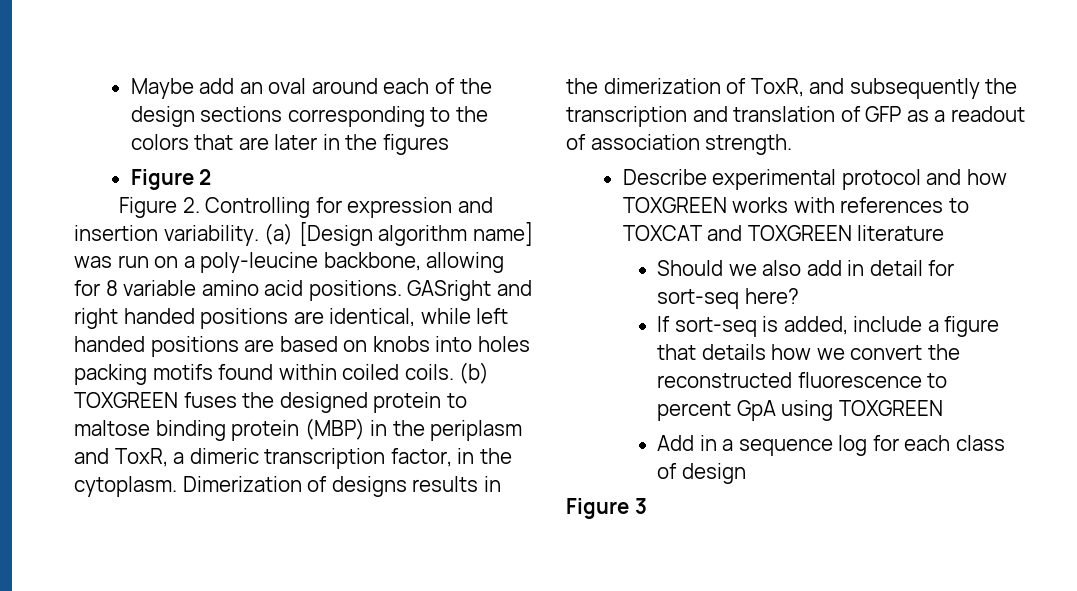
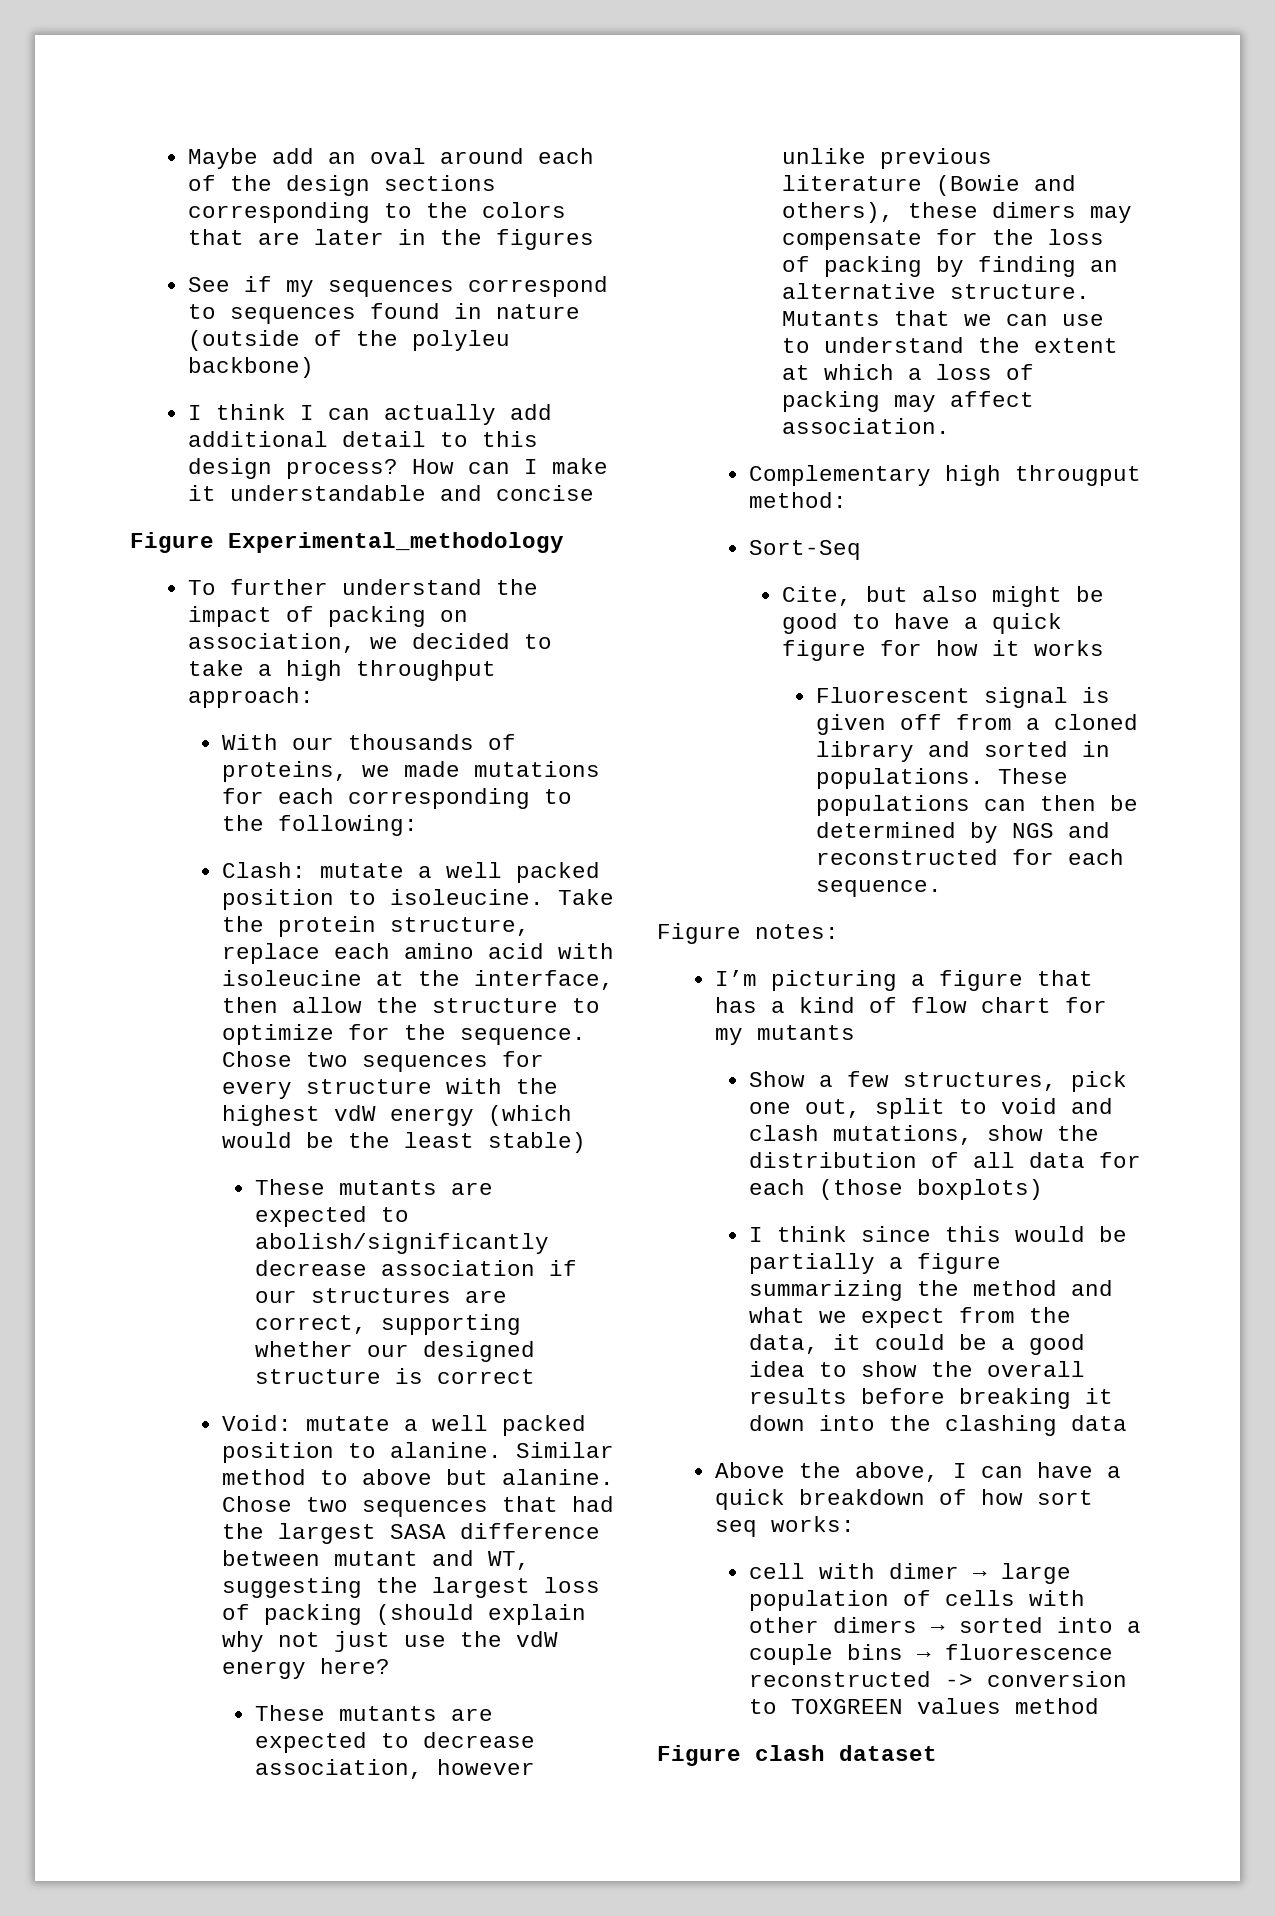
- Figure 2
- Figure 2. Controlling for expression and insertion variability. (a) [Design algorithm name] was run on a poly-leucine backbone, allowing for 8 variable amino acid positions. GASright and right handed positions are identical, while left handed positions are based on knobs into holes packing motifs found within coiled coils. (b) TOXGREEN fuses the designed protein to maltose binding protein (MBP) in the periplasm and ToxR, a dimeric transcription factor, in the cytoplasm. Dimerization of designs results in the dimerization of ToxR, and subsequently the transcription and translation of GFP as a readout of association strength.
- Describe experimental protocol and how TOXGREEN works with references to TOXCAT and TOXGREEN literature
- Should we also add in detail for sort-seq here?
- If sort-seq is added, include a figure that details how we convert the reconstructed fluorescence to percent GpA using TOXGREEN
- Add in a sequence log for each class of design
- Figure 3
+ See if my sequences correspond to sequences found in nature (outside of the polyleu backbone)
+ I think I can actually add additional detail to this design process? How can I make it understandable and concise
+ Figure Experimental_methodology
+ To further understand the impact of packing on association, we decided to take a high throughput approach:
+ With our thousands of proteins, we made mutations for each corresponding to the following:
+ Clash: mutate a well packed position to isoleucine. Take the protein structure, replace each amino acid with isoleucine at the interface, then allow the structure to optimize for the sequence. Chose two sequences for every structure with the highest vdW energy (which would be the least stable)
+ These mutants are expected to abolish/significantly decrease association if our structures are correct, supporting whether our designed structure is correct
+ Void: mutate a well packed position to alanine. Similar method to above but alanine. Chose two sequences that had the largest SASA difference between mutant and WT, suggesting the largest loss of packing (should explain why not just use the vdW energy here?
+ These mutants are expected to decrease association, however unlike previous literature (Bowie and others), these dimers may compensate for the loss of packing by finding an alternative structure. Mutants that we can use to understand the extent at which a loss of packing may affect association.
+ Complementary high througput method:
+ Sort-Seq
+ Cite, but also might be good to have a quick figure for how it works
+ Fluorescent signal is given off from a cloned library and sorted in populations. These populations can then be determined by NGS and reconstructed for each sequence.
+ Figure notes:
+ I’m picturing a figure that has a kind of flow chart for my mutants
+ Show a few structures, pick one out, split to void and clash mutations, show the distribution of all data for each (those boxplots)
+ I think since this would be partially a figure summarizing the method and what we expect from the data, it could be a good idea to show the overall results before breaking it down into the clashing data
+ Above the above, I can have a quick breakdown of how sort seq works:
+ cell with dimer → large population of cells with other dimers → sorted into a couple bins → fluorescence reconstructed -> conversion to TOXGREEN values method
+ Figure clash dataset

